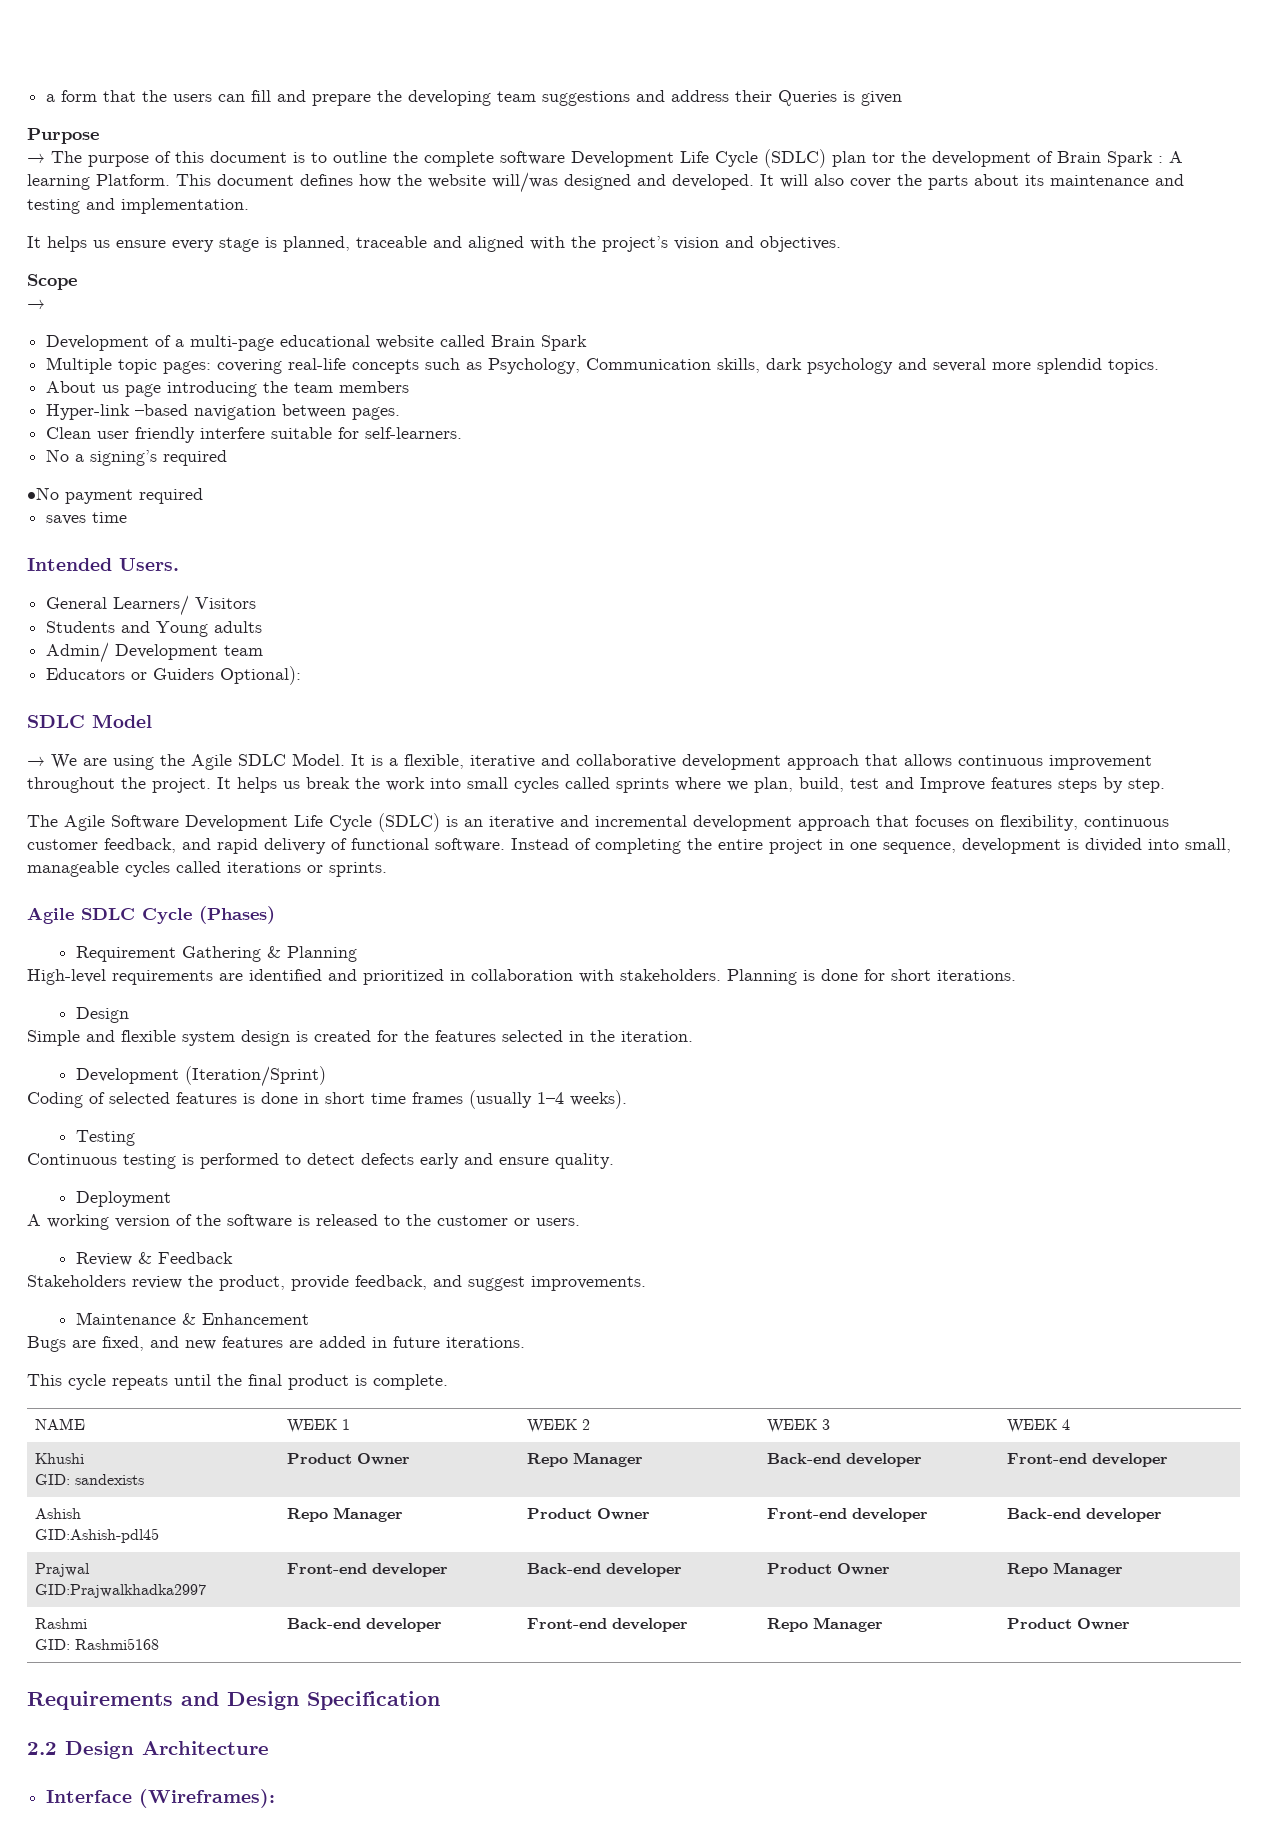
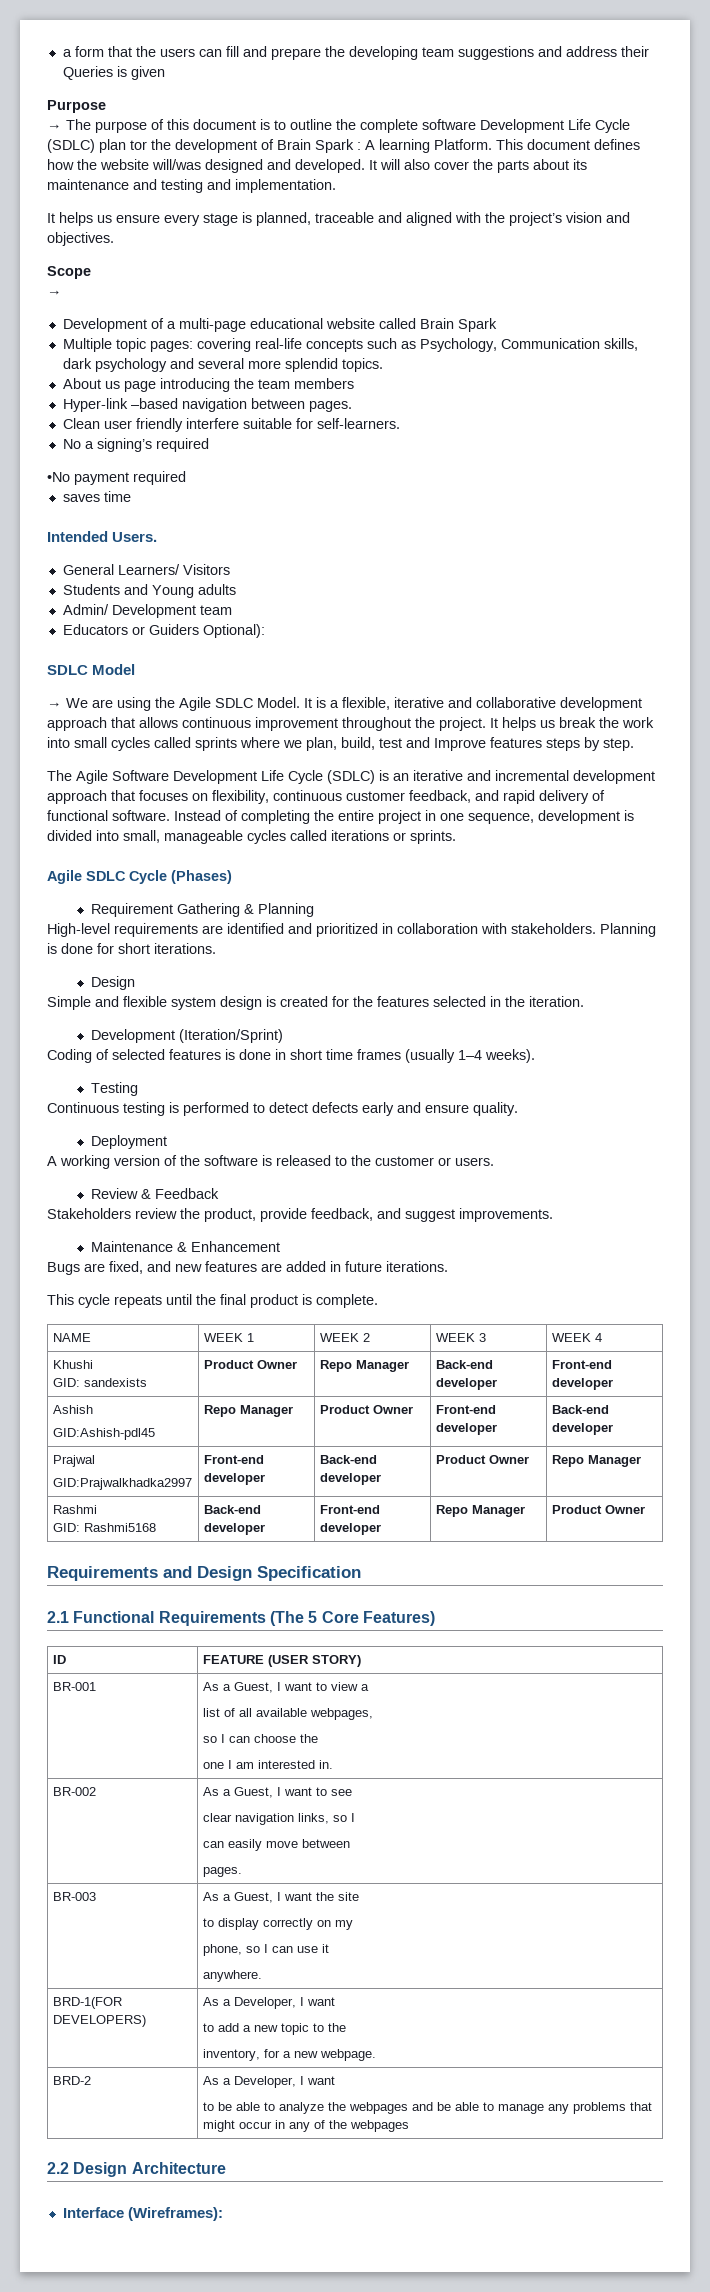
+ 2.1 Functional Requirements (The 5 Core Features)
+ ID | FEATURE (USER STORY)
+ BR-001 | As a Guest, I want to view a
+ list of all available webpages,
+ so I can choose the
+ one I am interested in.
+ BR-002 | As a Guest, I want to see
+ clear navigation links, so I
+ can easily move between
+ pages.
+ BR-003 | As a Guest, I want the site
+ to display correctly on my
+ phone, so I can use it
+ anywhere.
+ BRD-1(FOR DEVELOPERS) | As a Developer, I want
+ to add a new topic to the
+ inventory, for a new webpage.
+ BRD-2 | As a Developer, I want
+ to be able to analyze the webpages and be able to manage any problems that might occur in any of the webpages

